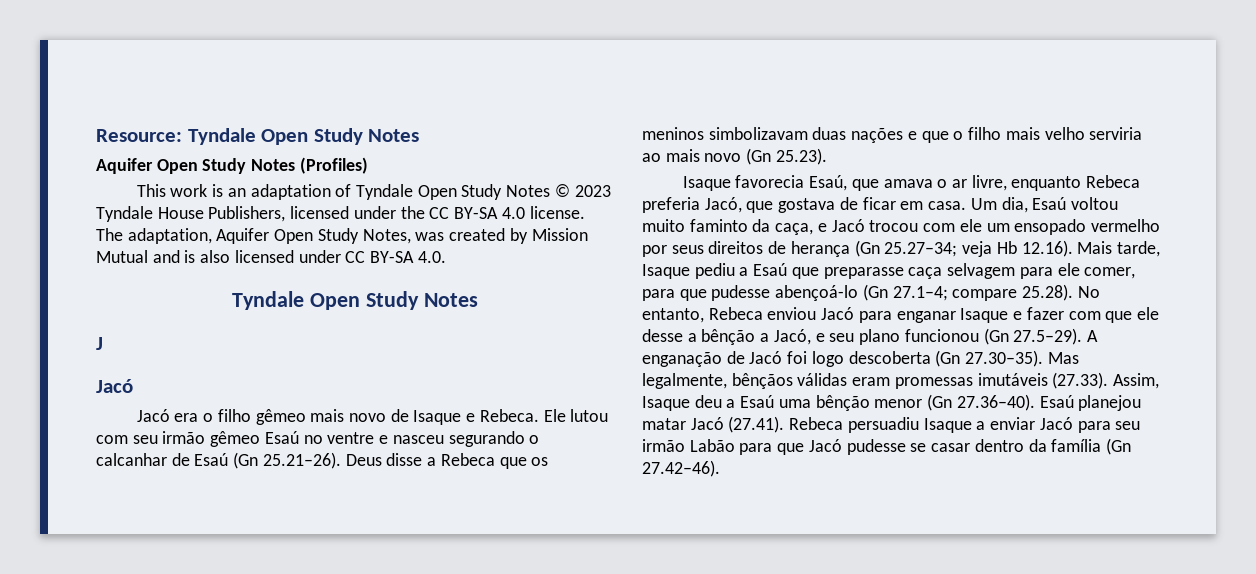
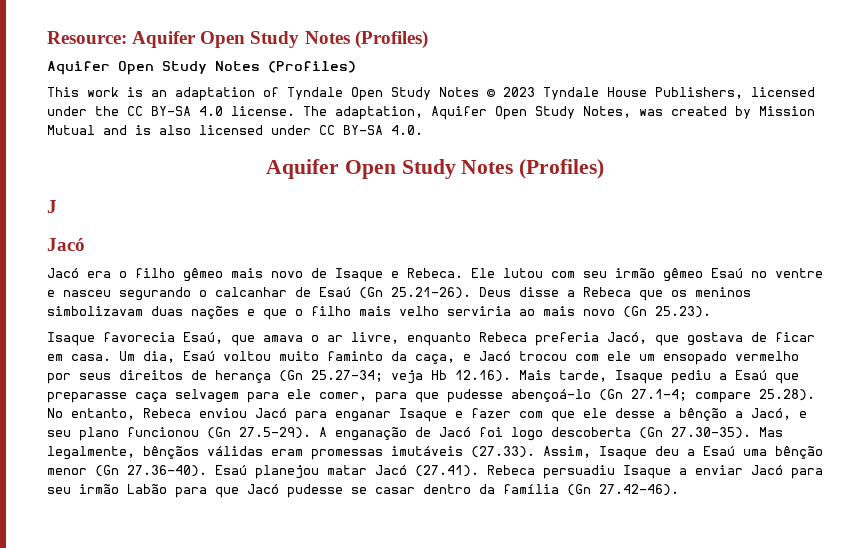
- Resource: Tyndale Open Study Notes
+ Resource: Aquifer Open Study Notes (Profiles)
  The adaptation, Aquifer Open Study Notes, was created by Mission Mutual and is also licensed under CC BY-SA 4.0.
- Tyndale Open Study Notes
+ Aquifer Open Study Notes (Profiles)

